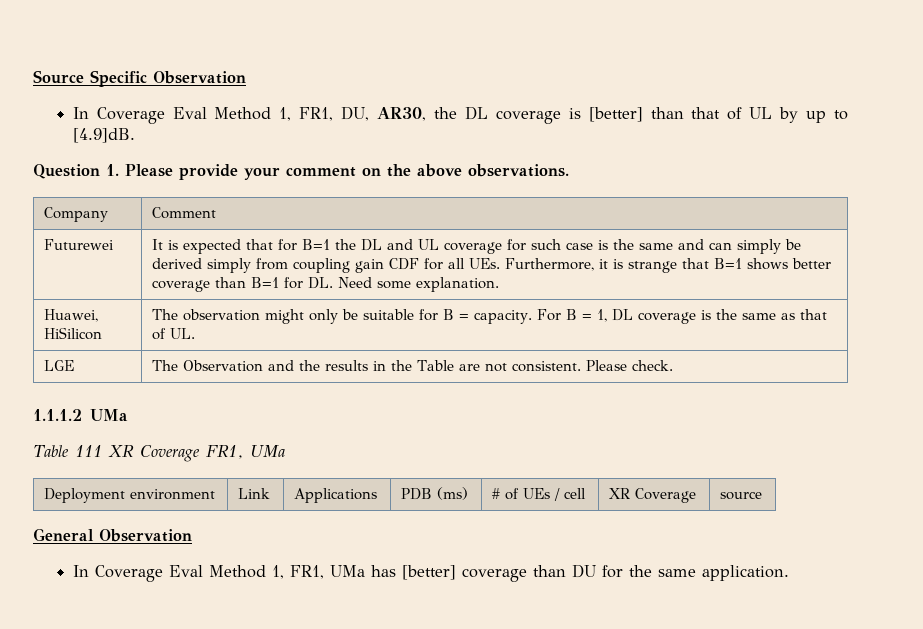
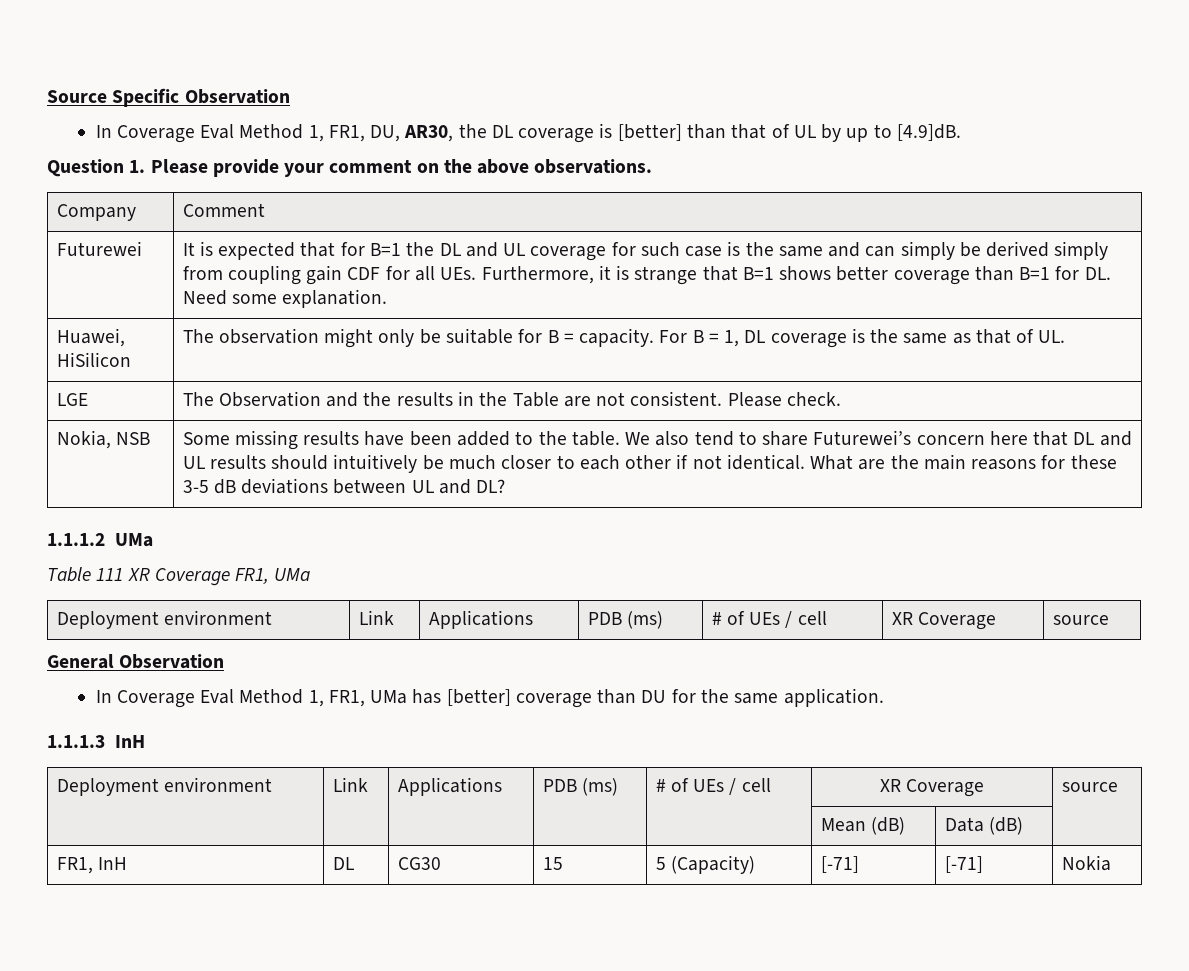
+ Nokia, NSB | Some missing results have been added to the table. We also tend to share Futurewei’s concern here that DL and UL results should intuitively be much closer to each other if not identical. What are the main reasons for these 3-5 dB deviations between UL and DL?
+ 1.1.1.3 InH
+ Deployment environment | Link | Applications | PDB (ms) | # of UEs / cell | XR Coverage | source
+ | | | | | Mean (dB) | Data (dB) |
+ FR1, InH | DL | CG30 | 15 | 5 (Capacity) | [-71] | [-71] | Nokia

